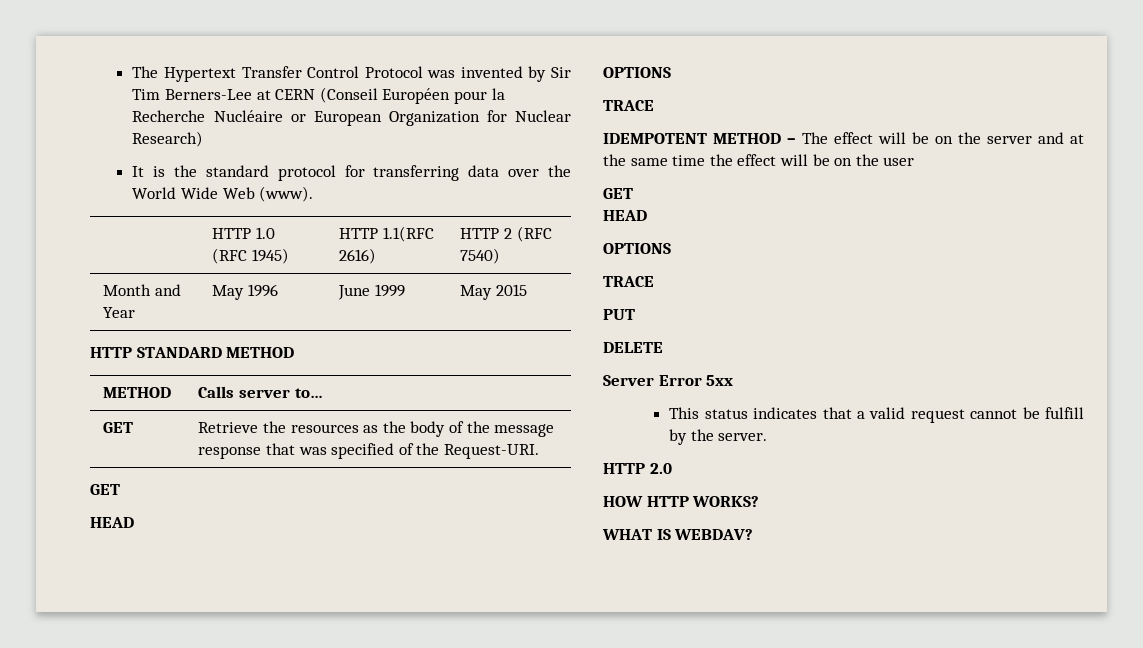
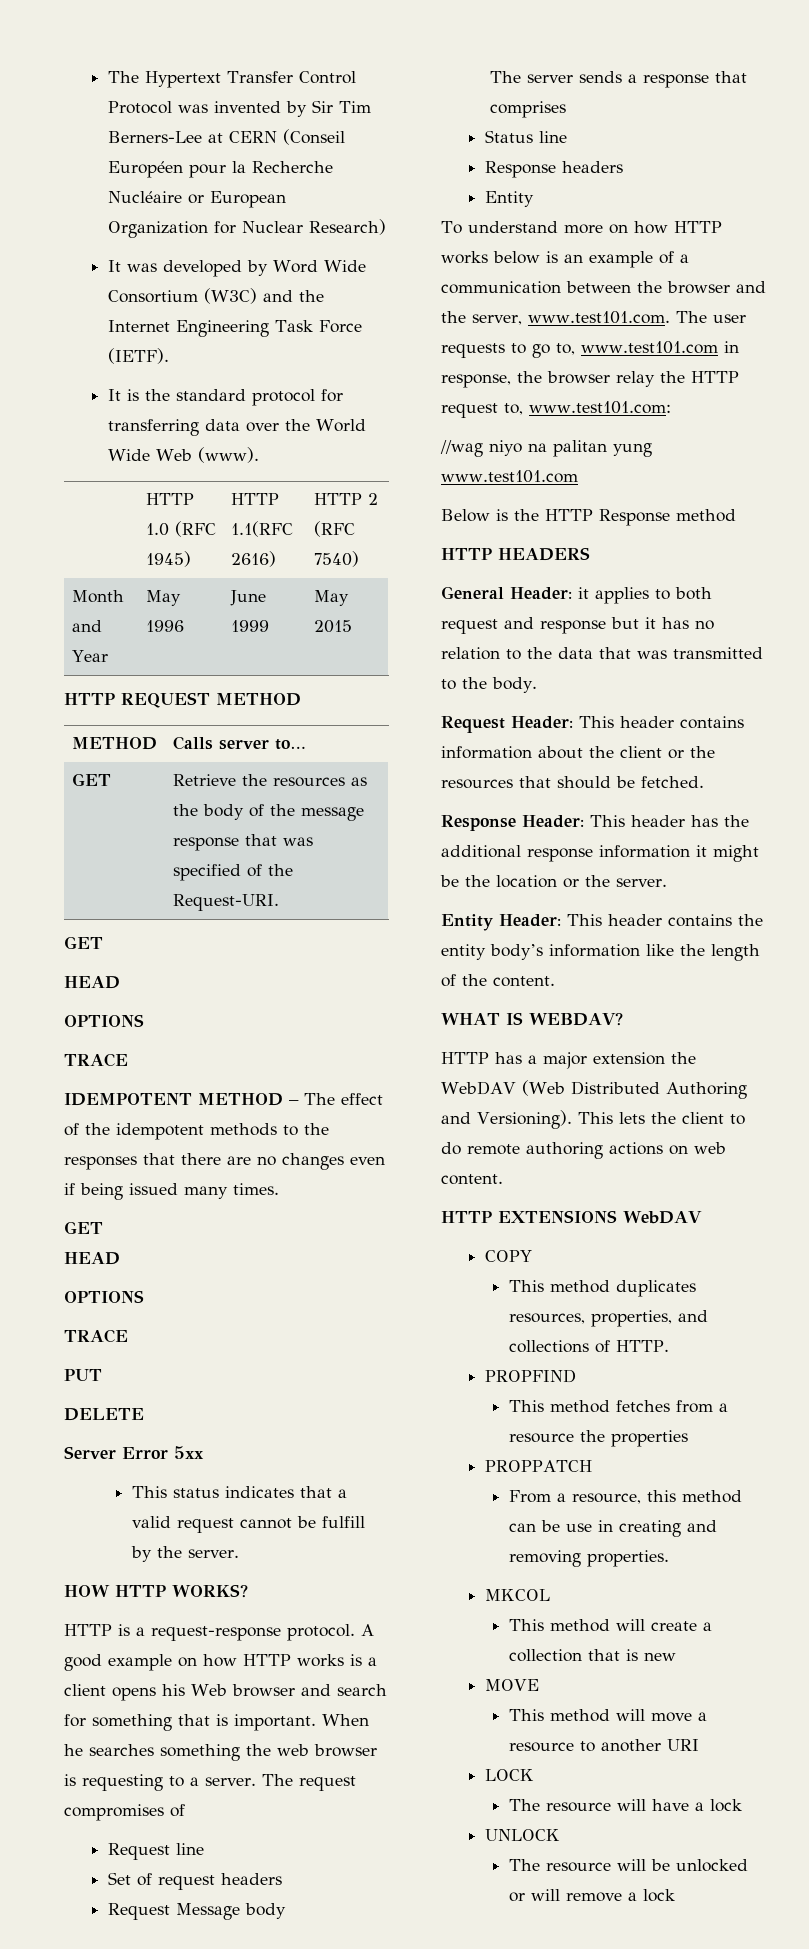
+ It was developed by Word Wide Consortium (W3C) and the Internet Engineering Task Force (IETF).
- HTTP STANDARD METHOD
+ HTTP REQUEST METHOD
- IDEMPOTENT METHOD – The effect will be on the server and at the same time the effect will be on the user
+ IDEMPOTENT METHOD – The effect of the idempotent methods to the responses that there are no changes even if being issued many times.
- HTTP 2.0
+ HTTP is a request-response protocol. A good example on how HTTP works is a client opens his Web browser and search for something that is important. When he searches something the web browser is requesting to a server. The request compromises of
+ Request line
+ Set of request headers
+ Request Message body
+ The server sends a response that comprises
+ Status line
+ Response headers
+ Entity
+ To understand more on how HTTP works below is an example of a communication between the browser and the server, www.test101.com. The user requests to go to, www.test101.com in response, the browser relay the HTTP request to, www.test101.com:
+ //wag niyo na palitan yung www.test101.com
+ Below is the HTTP Response method
+ HTTP HEADERS
+ General Header: it applies to both request and response but it has no relation to the data that was transmitted to the body.
+ Request Header: This header contains information about the client or the resources that should be fetched.
+ Response Header: This header has the additional response information it might be the location or the server.
+ Entity Header: This header contains the entity body’s information like the length of the content.
  WHAT IS WEBDAV?
+ HTTP has a major extension the WebDAV (Web Distributed Authoring and Versioning). This lets the client to do remote authoring actions on web content.
+ HTTP EXTENSIONS WebDAV
+ COPY
+ This method duplicates resources, properties, and collections of HTTP.
+ PROPFIND
+ This method fetches from a resource the properties
+ PROPPATCH
+ From a resource, this method can be use in creating and removing properties.
+ MKCOL
+ This method will create a collection that is new
+ MOVE
+ This method will move a resource to another URI
+ LOCK
+ The resource will have a lock
+ UNLOCK
+ The resource will be unlocked or will remove a lock

